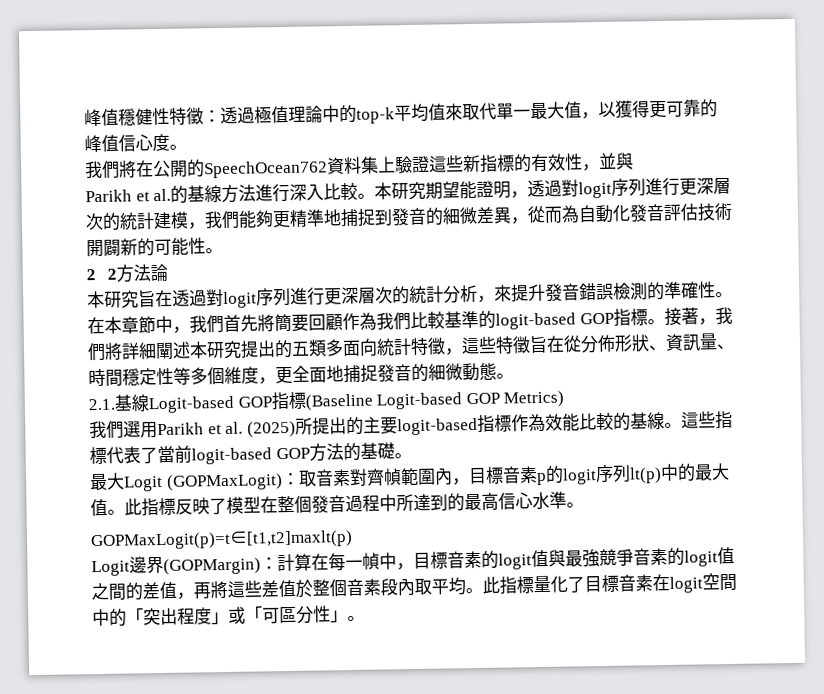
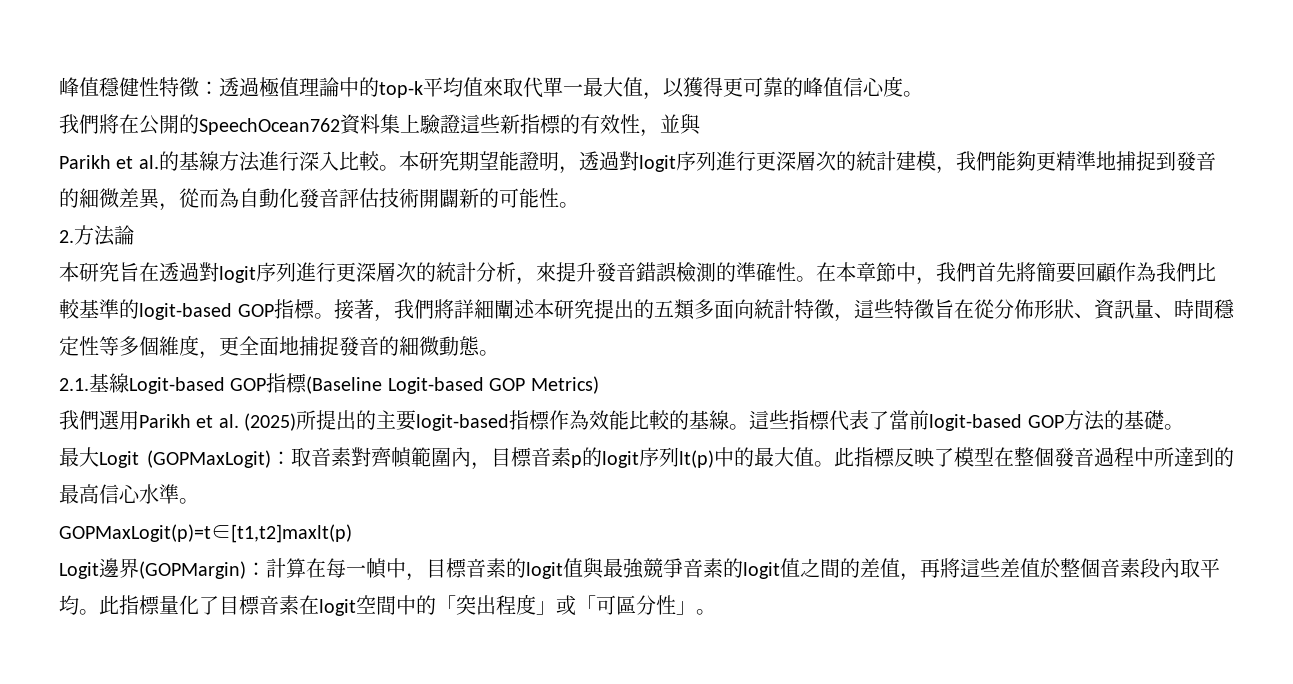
- 2 2方法論
+ 2.方法論

